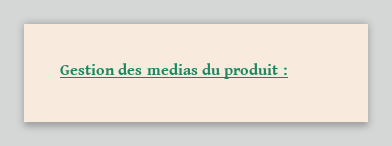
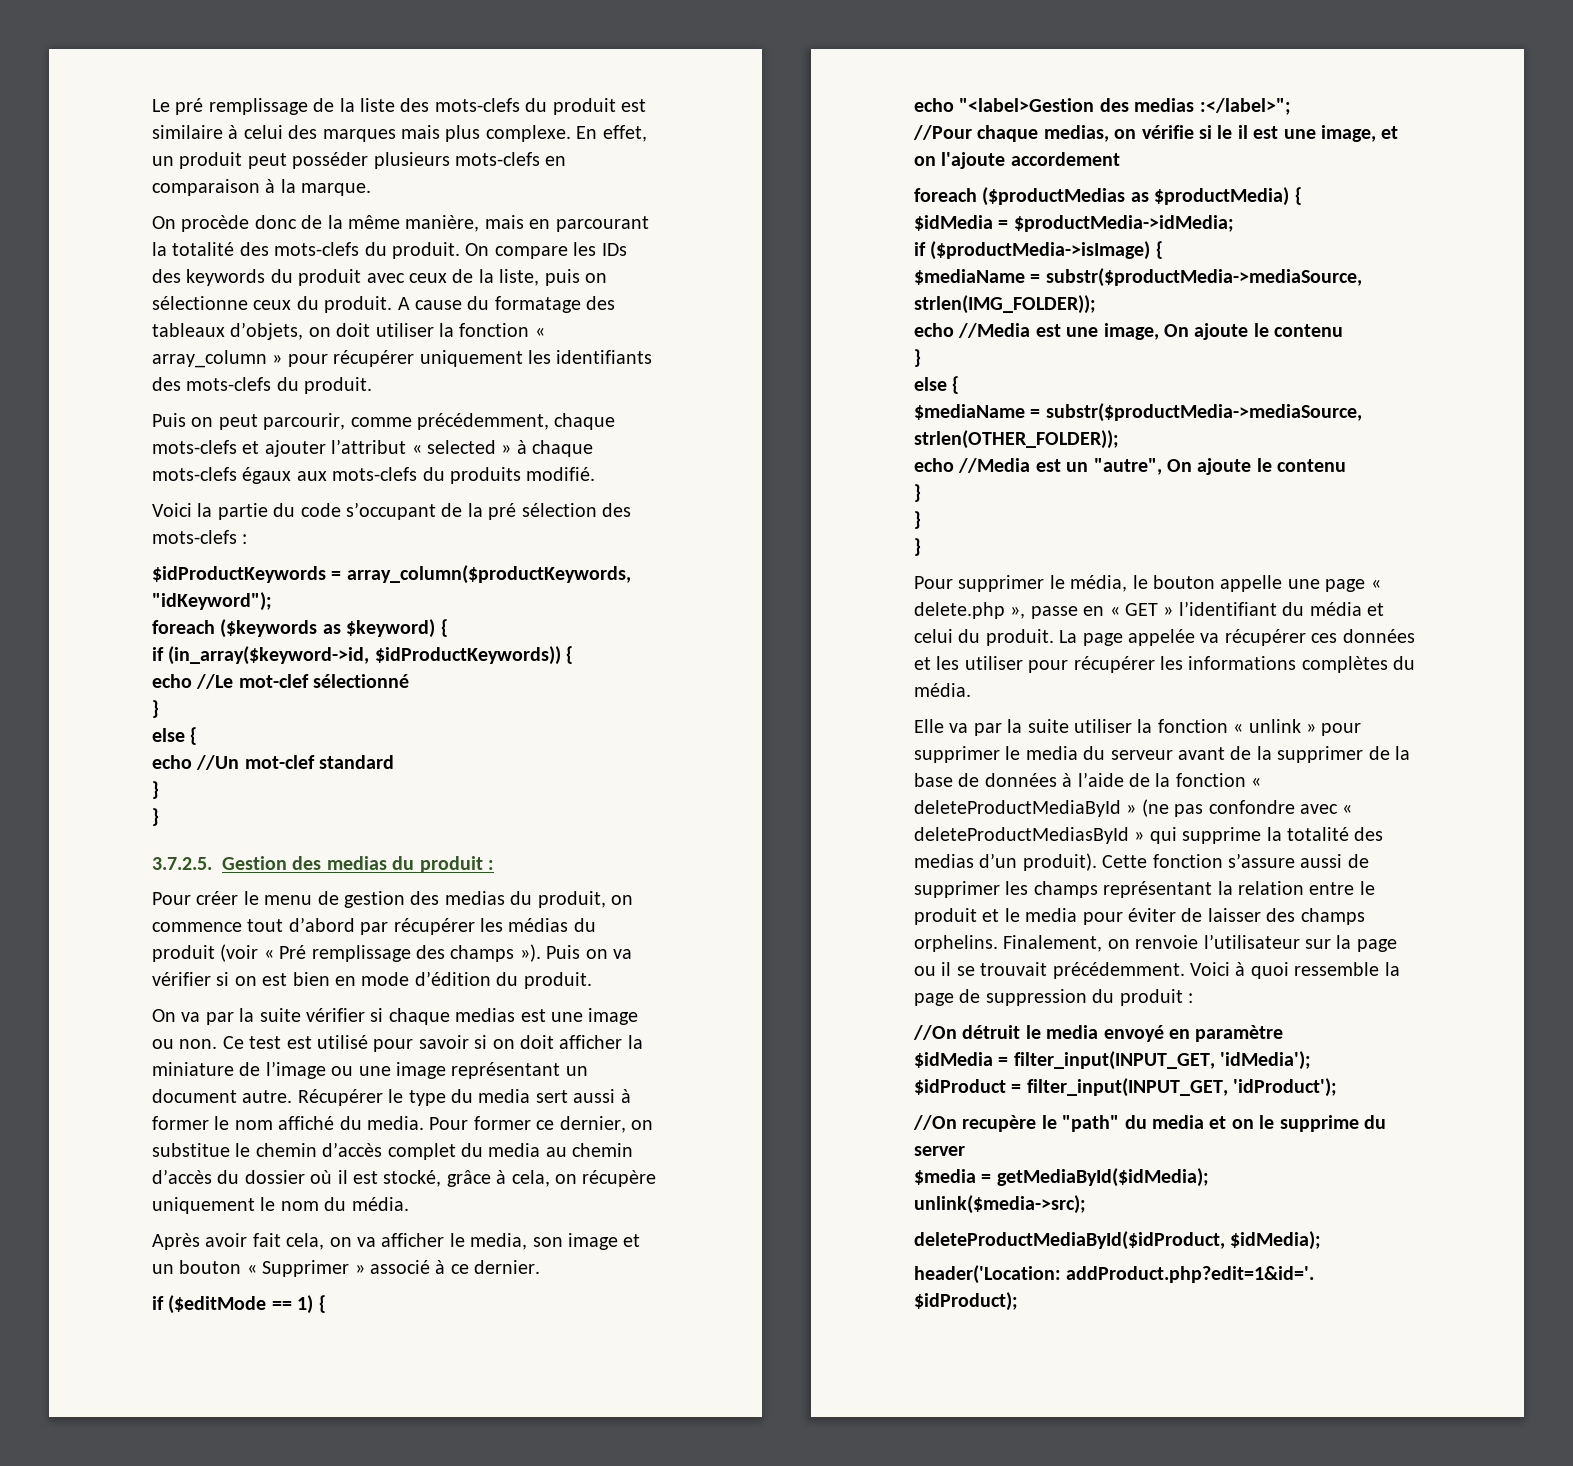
- Gestion des medias du produit :
+ Le pré remplissage de la liste des mots-clefs du produit est similaire à celui des marques mais plus complexe. En effet, un produit peut posséder plusieurs mots-clefs en comparaison à la marque.
+ On procède donc de la même manière, mais en parcourant la totalité des mots-clefs du produit. On compare les IDs des keywords du produit avec ceux de la liste, puis on sélectionne ceux du produit. A cause du formatage des tableaux d’objets, on doit utiliser la fonction « array_column » pour récupérer uniquement les identifiants des mots-clefs du produit.
+ Puis on peut parcourir, comme précédemment, chaque mots-clefs et ajouter l’attribut « selected » à chaque mots-clefs égaux aux mots-clefs du produits modifié.
+ Voici la partie du code s’occupant de la pré sélection des mots-clefs :
+ $idProductKeywords = array_column($productKeywords, "idKeyword");
+ foreach ($keywords as $keyword) {
+ if (in_array($keyword->id, $idProductKeywords)) {
+ echo //Le mot-clef sélectionné
+ }
+ else {
+ echo //Un mot-clef standard
+ }
+ }
+ 3.7.2.5. Gestion des medias du produit :
+ Pour créer le menu de gestion des medias du produit, on commence tout d’abord par récupérer les médias du produit (voir « Pré remplissage des champs »). Puis on va vérifier si on est bien en mode d’édition du produit.
+ On va par la suite vérifier si chaque medias est une image ou non. Ce test est utilisé pour savoir si on doit afficher la miniature de l’image ou une image représentant un document autre. Récupérer le type du media sert aussi à former le nom affiché du media. Pour former ce dernier, on substitue le chemin d’accès complet du media au chemin d’accès du dossier où il est stocké, grâce à cela, on récupère uniquement le nom du média.
+ Après avoir fait cela, on va afficher le media, son image et un bouton « Supprimer » associé à ce dernier.
+ if ($editMode == 1) {
+ echo "<label>Gestion des medias :</label>";
+ //Pour chaque medias, on vérifie si le il est une image, et on l'ajoute accordement
+ foreach ($productMedias as $productMedia) {
+ $idMedia = $productMedia->idMedia;
+ if ($productMedia->isImage) {
+ $mediaName = substr($productMedia->mediaSource, strlen(IMG_FOLDER));
+ echo //Media est une image, On ajoute le contenu
+ }
+ else {
+ $mediaName = substr($productMedia->mediaSource, strlen(OTHER_FOLDER));
+ echo //Media est un "autre", On ajoute le contenu
+ }
+ }
+ }
+ Pour supprimer le média, le bouton appelle une page « delete.php », passe en « GET » l’identifiant du média et celui du produit. La page appelée va récupérer ces données et les utiliser pour récupérer les informations complètes du média.
+ Elle va par la suite utiliser la fonction « unlink » pour supprimer le media du serveur avant de la supprimer de la base de données à l’aide de la fonction « deleteProductMediaById » (ne pas confondre avec « deleteProductMediasById » qui supprime la totalité des medias d’un produit). Cette fonction s’assure aussi de supprimer les champs représentant la relation entre le produit et le media pour éviter de laisser des champs orphelins. Finalement, on renvoie l’utilisateur sur la page ou il se trouvait précédemment. Voici à quoi ressemble la page de suppression du produit :
+ //On détruit le media envoyé en paramètre
+ $idMedia = filter_input(INPUT_GET, 'idMedia');
+ $idProduct = filter_input(INPUT_GET, 'idProduct');
+ //On recupère le "path" du media et on le supprime du server
+ $media = getMediaById($idMedia);
+ unlink($media->src);
+ deleteProductMediaById($idProduct, $idMedia);
+ header('Location: addProduct.php?edit=1&id='. $idProduct);

